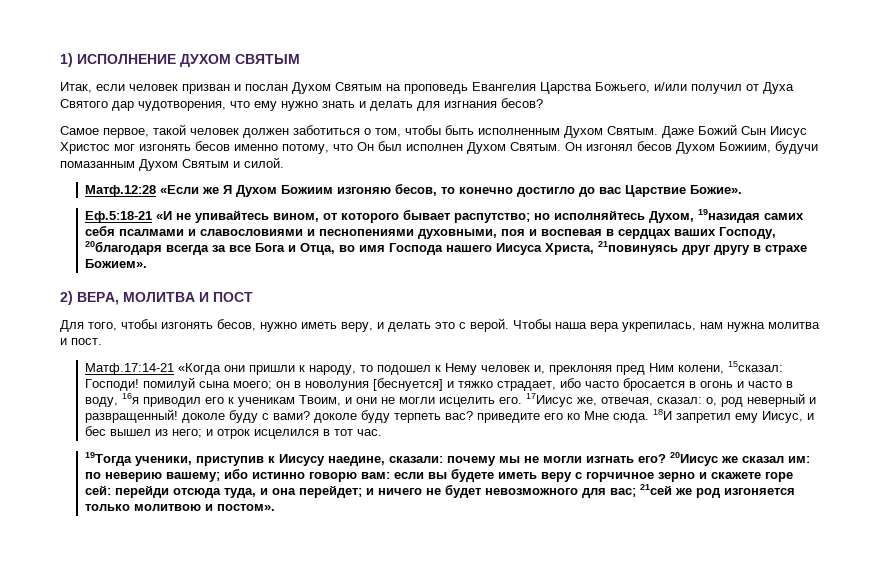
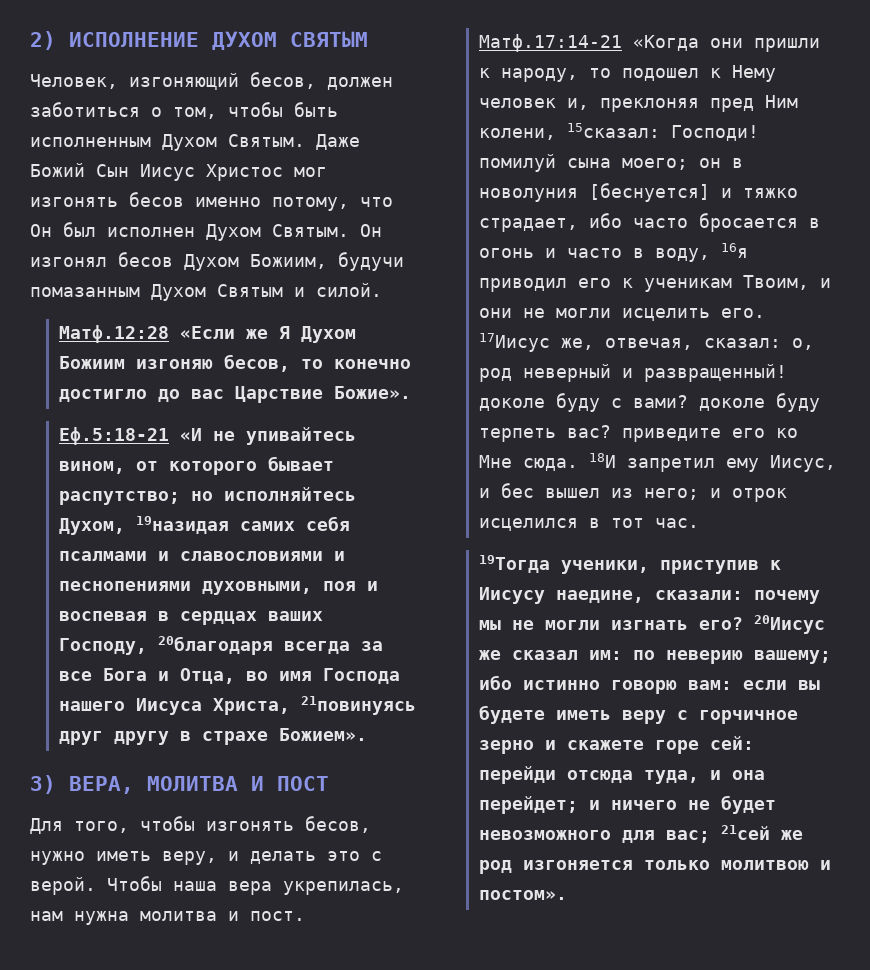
- 1) ИСПОЛНЕНИЕ ДУХОМ СВЯТЫМ
+ 2) ИСПОЛНЕНИЕ ДУХОМ СВЯТЫМ
- Итак, если человек призван и послан Духом Святым на проповедь Евангелия Царства Божьего, и/или получил от Духа Святого дар чудотворения, что ему нужно знать и делать для изгнания бесов?
- Самое первое, такой человек должен заботиться о том, чтобы быть исполненным Духом Святым.
+ Человек, изгоняющий бесов, должен заботиться о том, чтобы быть исполненным Духом Святым.
- 2) ВЕРА, МОЛИТВА И ПОСТ
+ 3) ВЕРА, МОЛИТВА И ПОСТ

